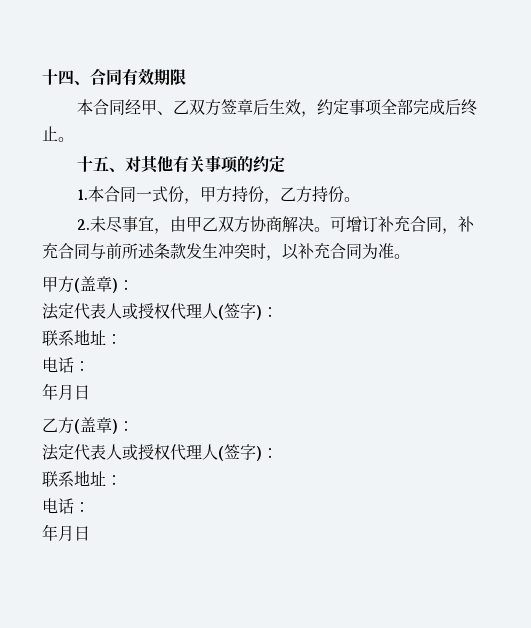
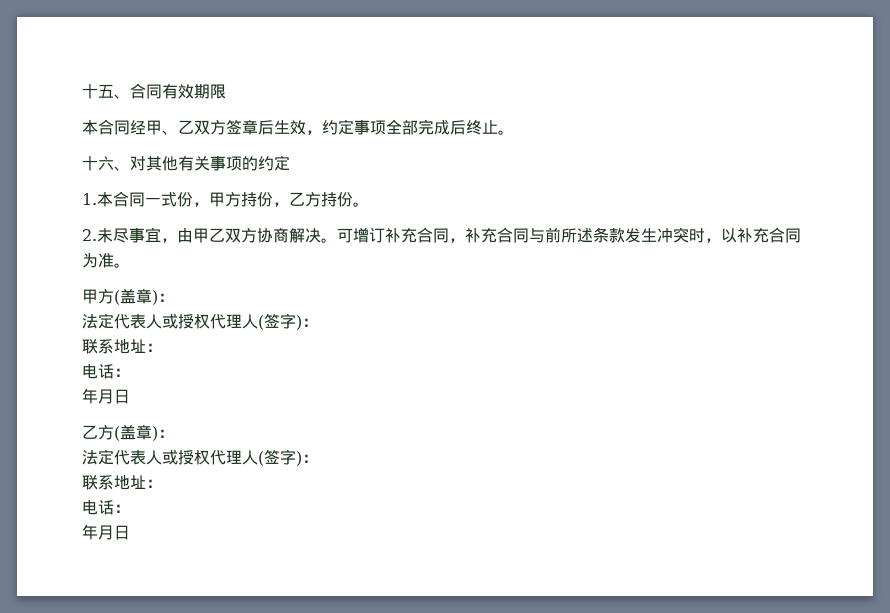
- 十四、合同有效期限
+ 十五、合同有效期限
- 十五、对其他有关事项的约定
+ 十六、对其他有关事项的约定

